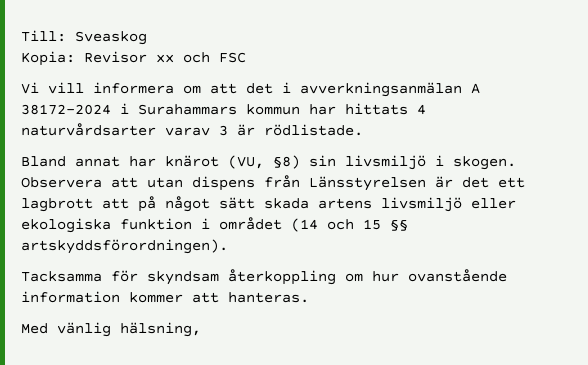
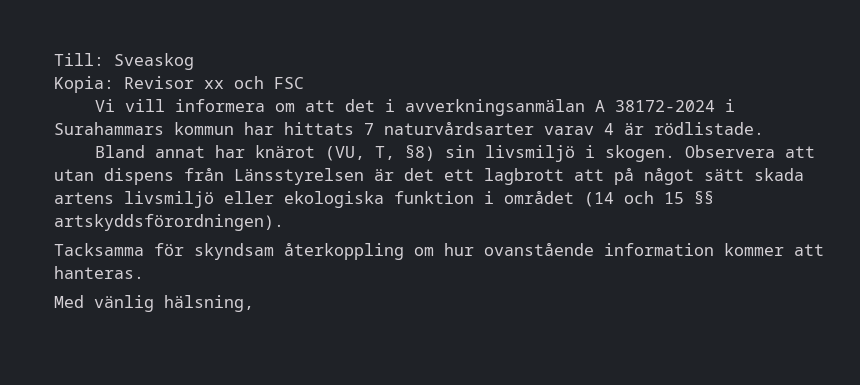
- Vi vill informera om att det i avverkningsanmälan A 38172-2024 i Surahammars kommun har hittats 4 naturvårdsarter varav 3 är rödlistade.
+ Vi vill informera om att det i avverkningsanmälan A 38172-2024 i Surahammars kommun har hittats 7 naturvårdsarter varav 4 är rödlistade.
- Bland annat har knärot (VU, §8) sin livsmiljö i skogen.
+ Bland annat har knärot (VU, T, §8) sin livsmiljö i skogen.

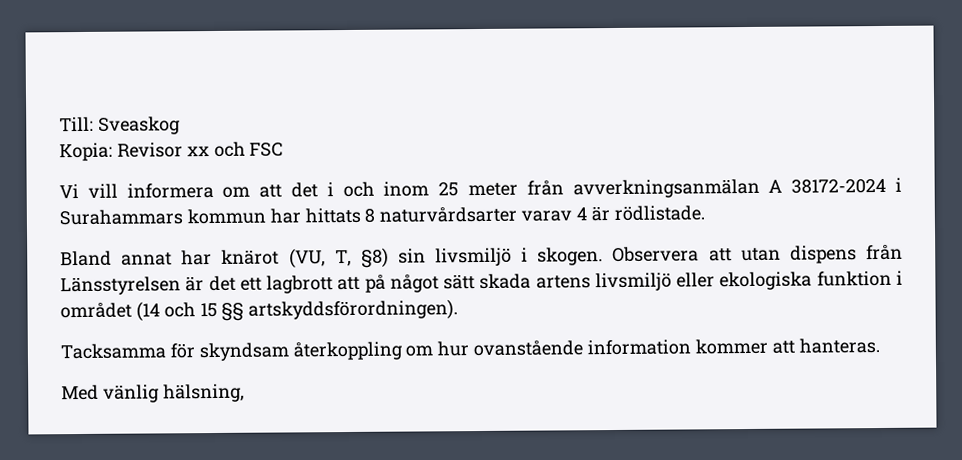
- Vi vill informera om att det i avverkningsanmälan A 38172-2024 i Surahammars kommun har hittats 7 naturvårdsarter varav 4 är rödlistade.
+ Vi vill informera om att det i och inom 25 meter från avverkningsanmälan A 38172-2024 i Surahammars kommun har hittats 8 naturvårdsarter varav 4 är rödlistade.

